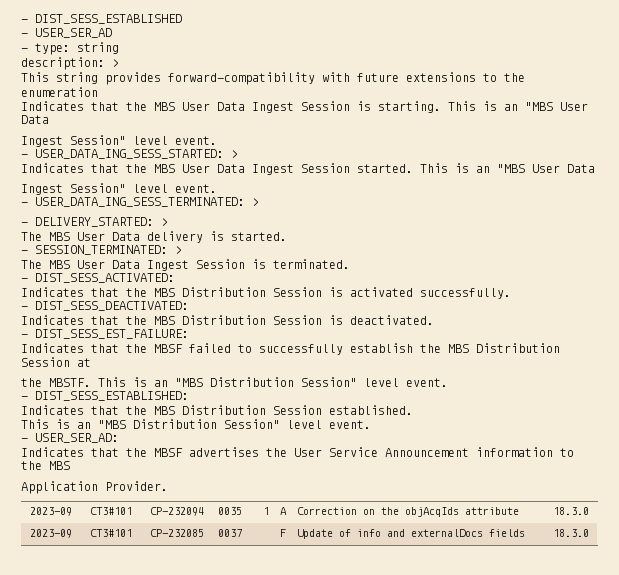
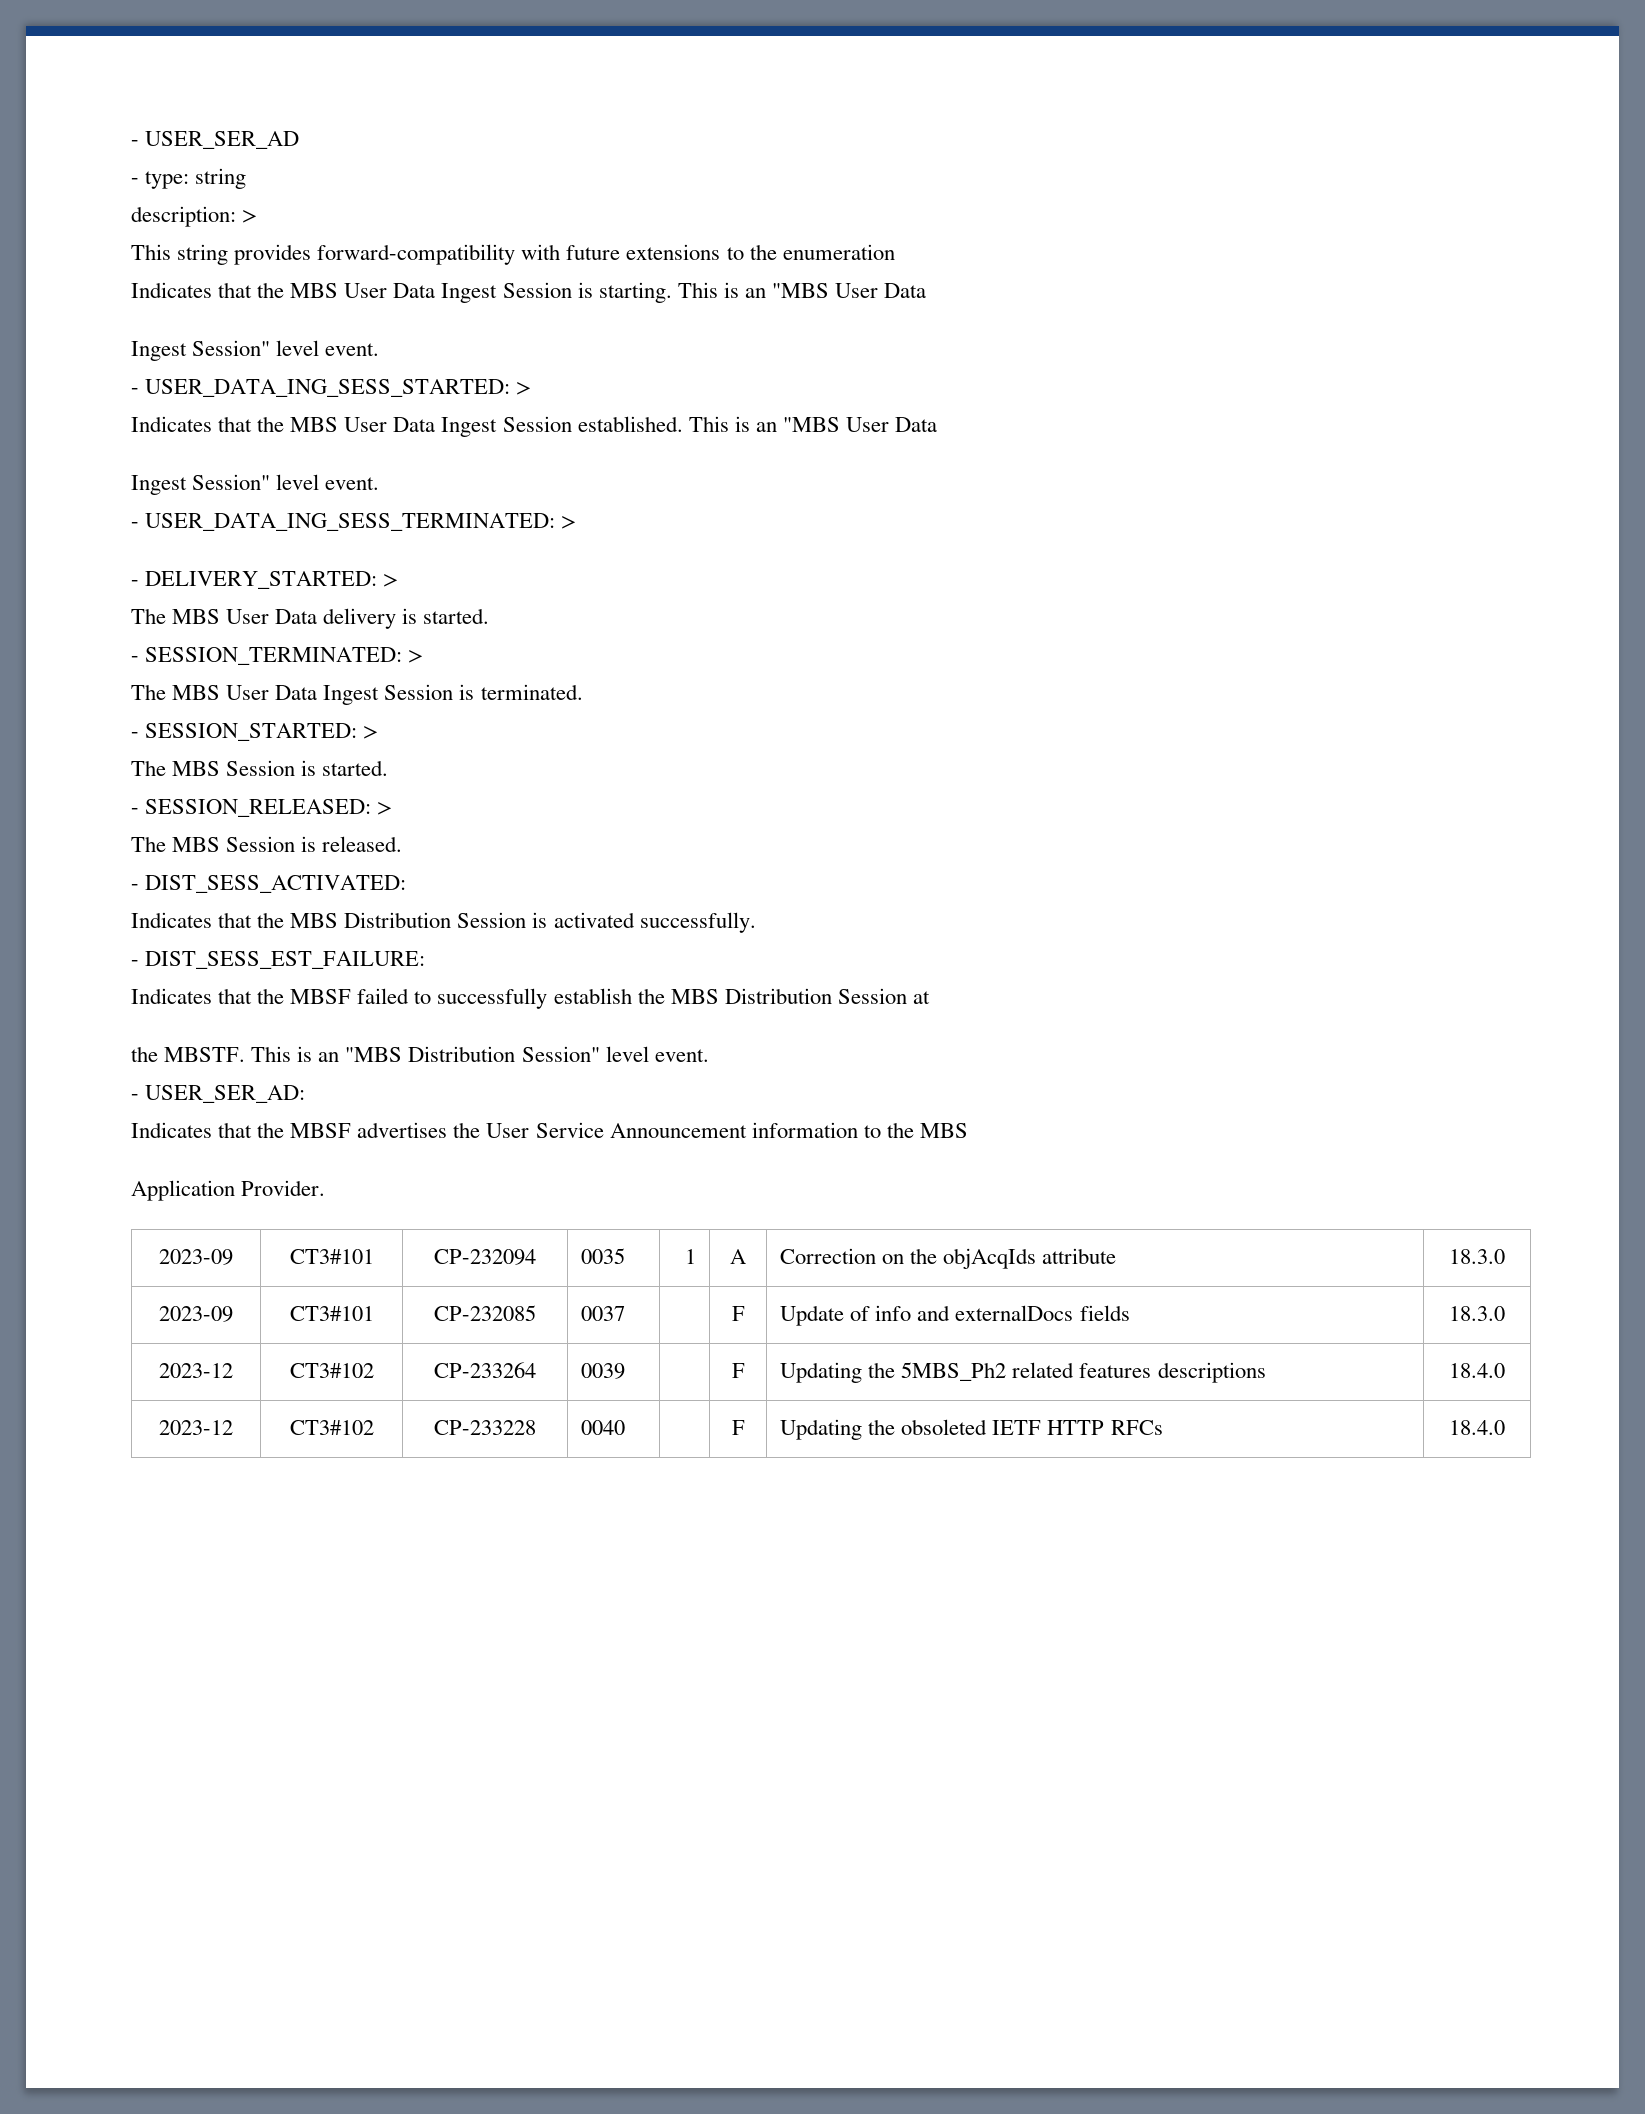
- - DIST_SESS_ESTABLISHED
- Indicates that the MBS User Data Ingest Session started.
+ Indicates that the MBS User Data Ingest Session established.
+ - SESSION_STARTED: >
+ The MBS Session is started.
+ - SESSION_RELEASED: >
+ The MBS Session is released.
- - DIST_SESS_DEACTIVATED:
- Indicates that the MBS Distribution Session is deactivated.
- - DIST_SESS_ESTABLISHED:
- Indicates that the MBS Distribution Session established.
- This is an "MBS Distribution Session" level event.
+ 2023-12 | CT3#102 | CP-233264 | 0039 | | F | Updating the 5MBS_Ph2 related features descriptions | 18.4.0
+ 2023-12 | CT3#102 | CP-233228 | 0040 | | F | Updating the obsoleted IETF HTTP RFCs | 18.4.0

